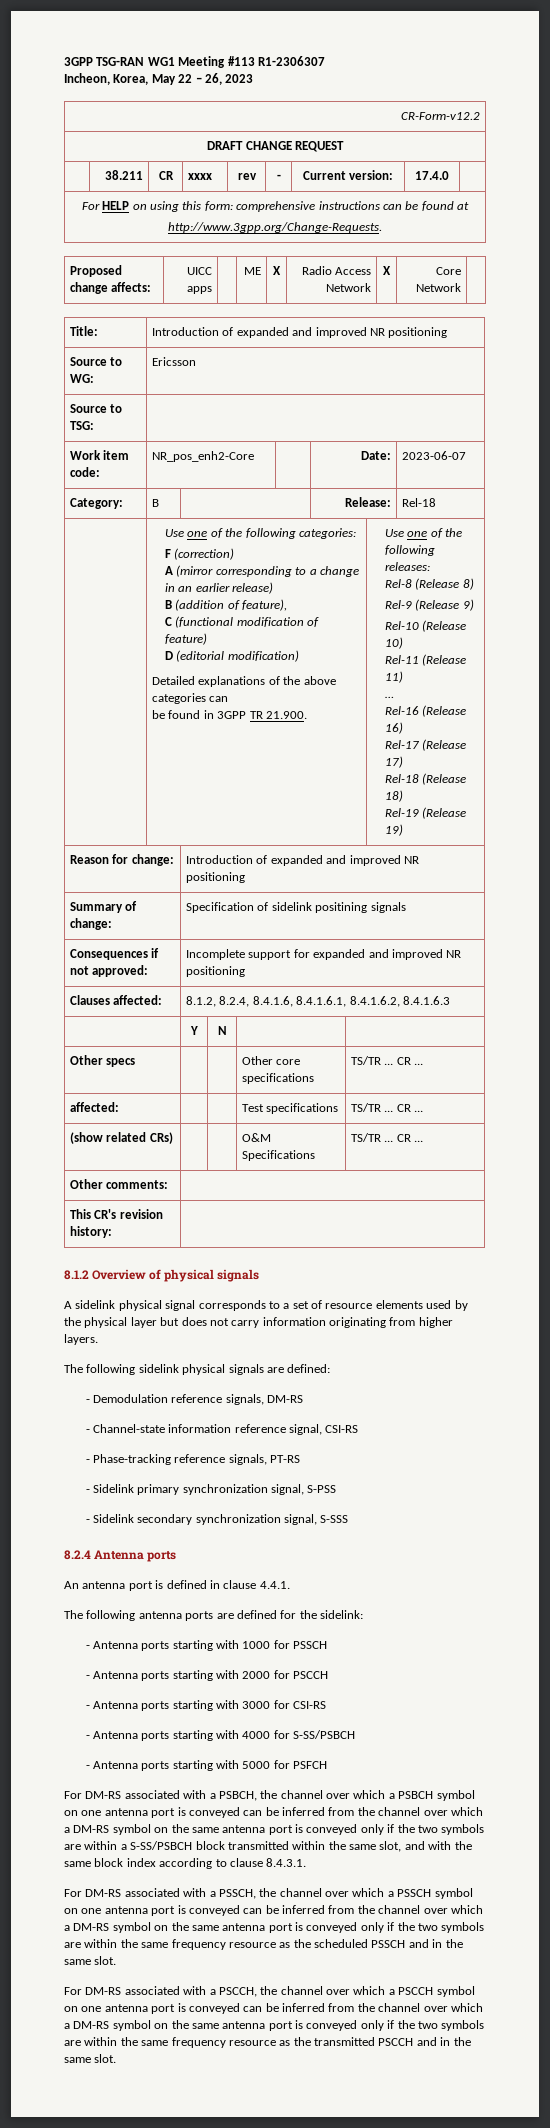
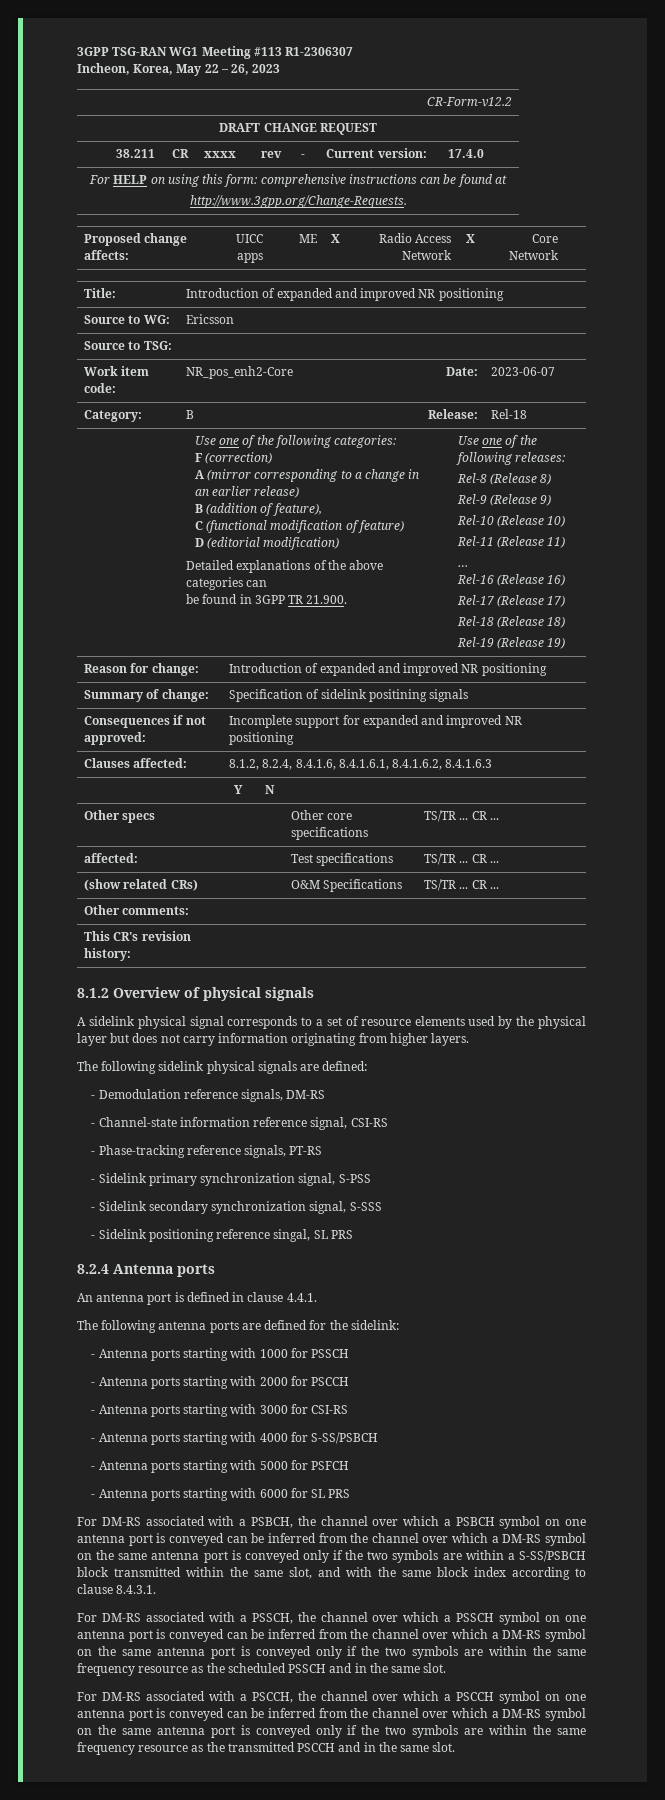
+ - Sidelink positioning reference singal, SL PRS
+ - Antenna ports starting with 6000 for SL PRS

